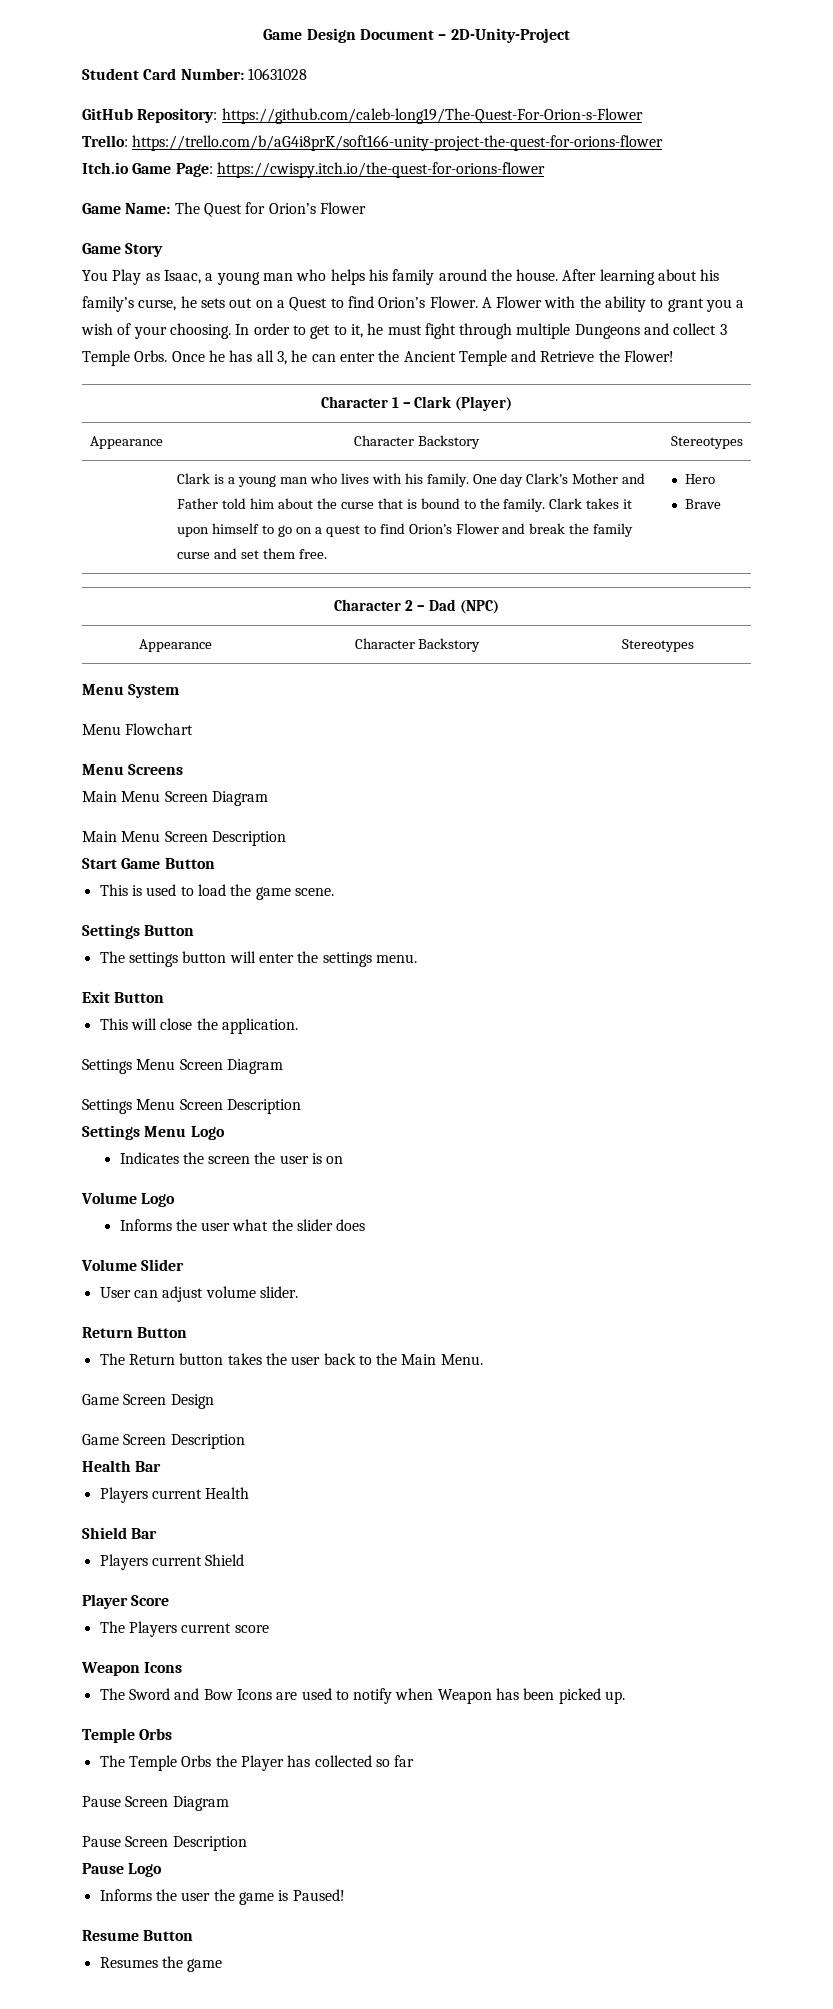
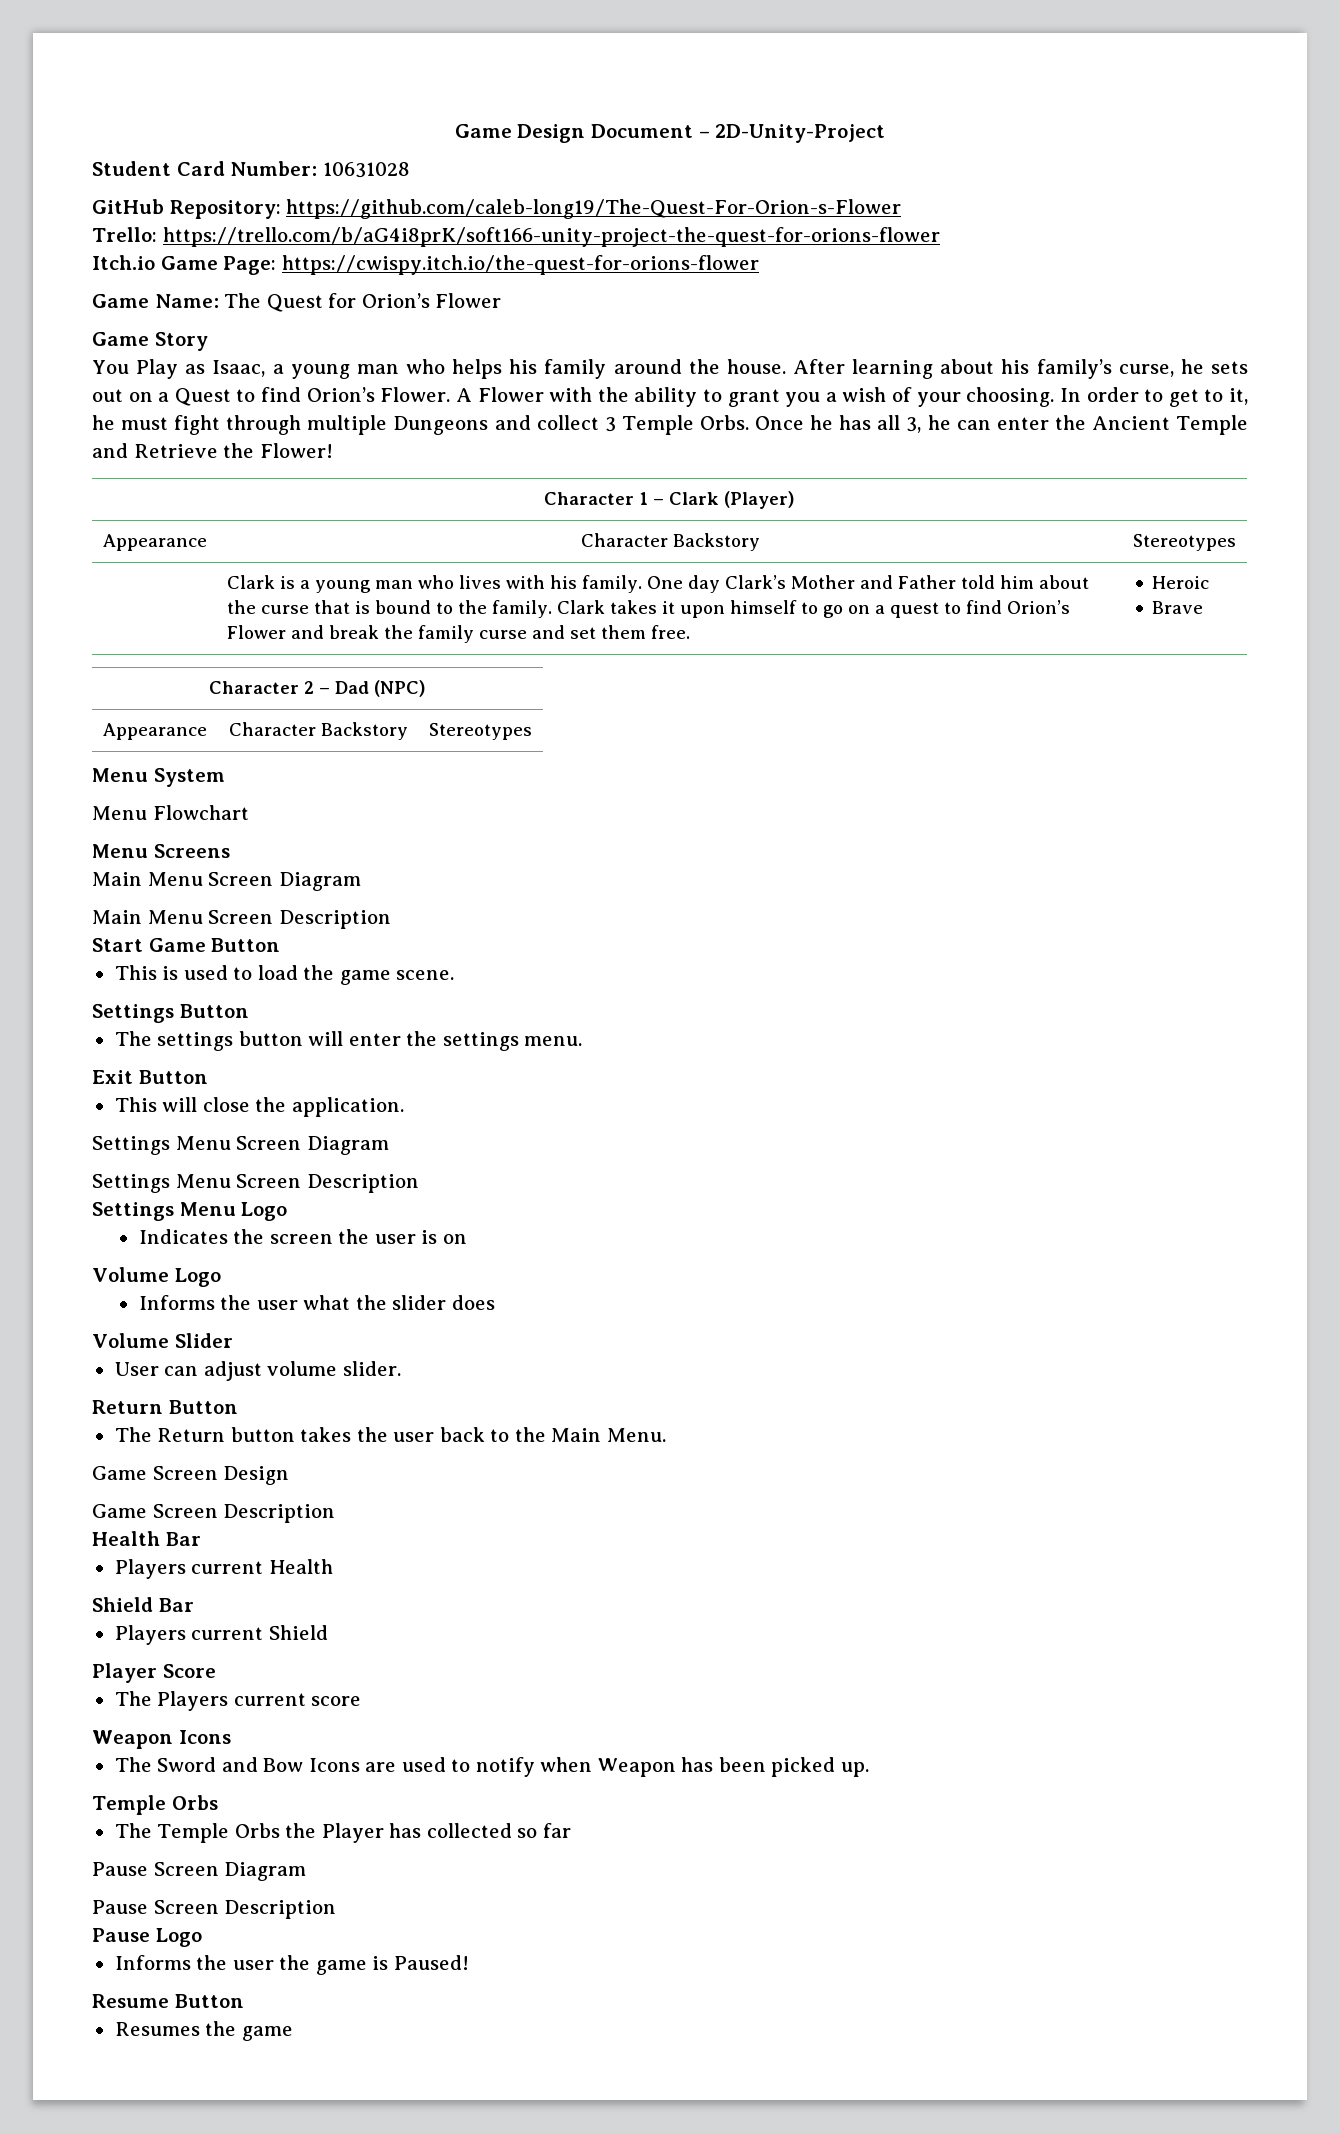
- Hero
+ Heroic

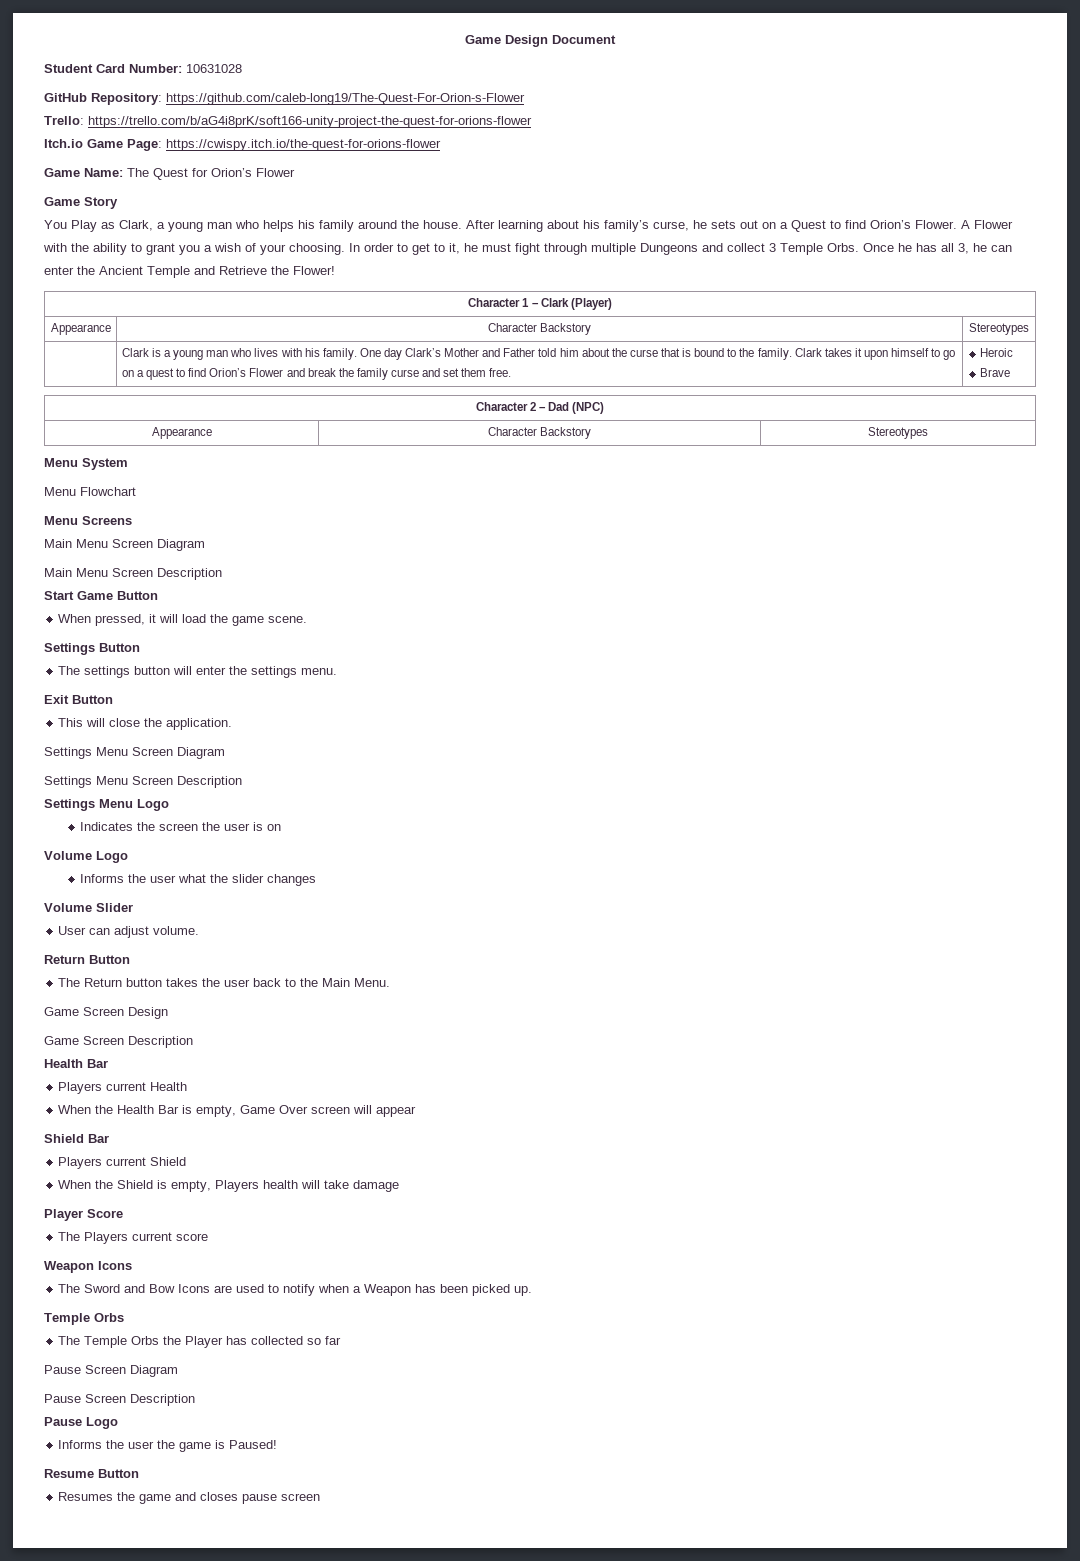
- Game Design Document – 2D-Unity-Project
+ Game Design Document
- You Play as Isaac, a young man who helps his family around the house.
+ You Play as Clark, a young man who helps his family around the house.
- This is used to load the game scene.
+ When pressed, it will load the game scene.
- Informs the user what the slider does
+ Informs the user what the slider changes
- User can adjust volume slider.
+ User can adjust volume.
+ When the Health Bar is empty, Game Over screen will appear
+ When the Shield is empty, Players health will take damage
- The Sword and Bow Icons are used to notify when Weapon has been picked up.
+ The Sword and Bow Icons are used to notify when a Weapon has been picked up.
- Resumes the game
+ Resumes the game and closes pause screen

